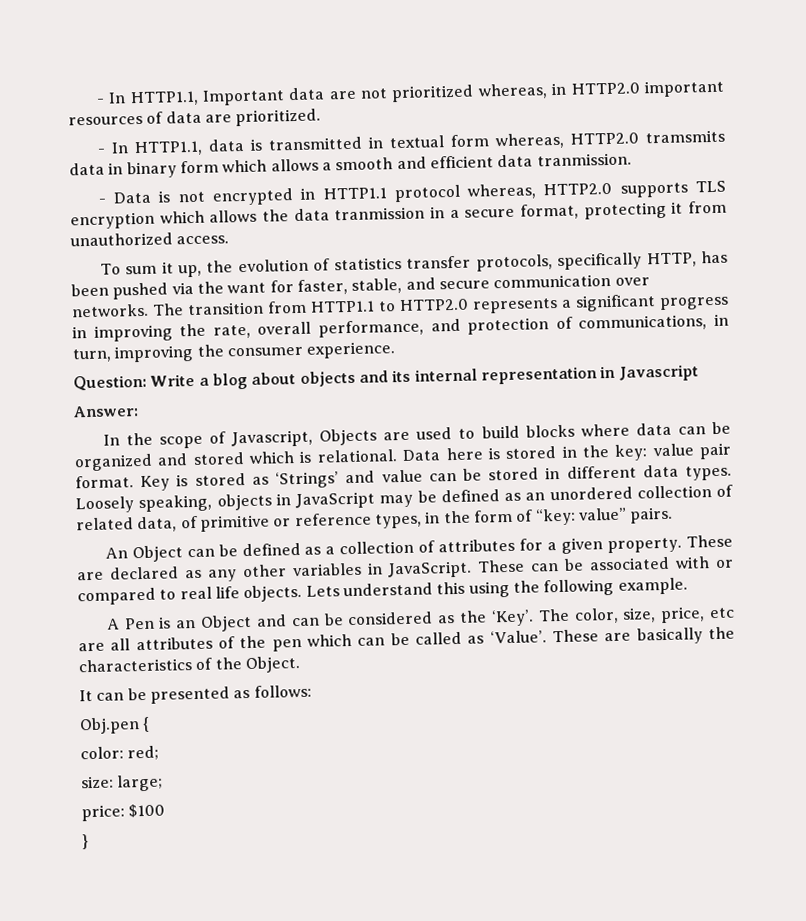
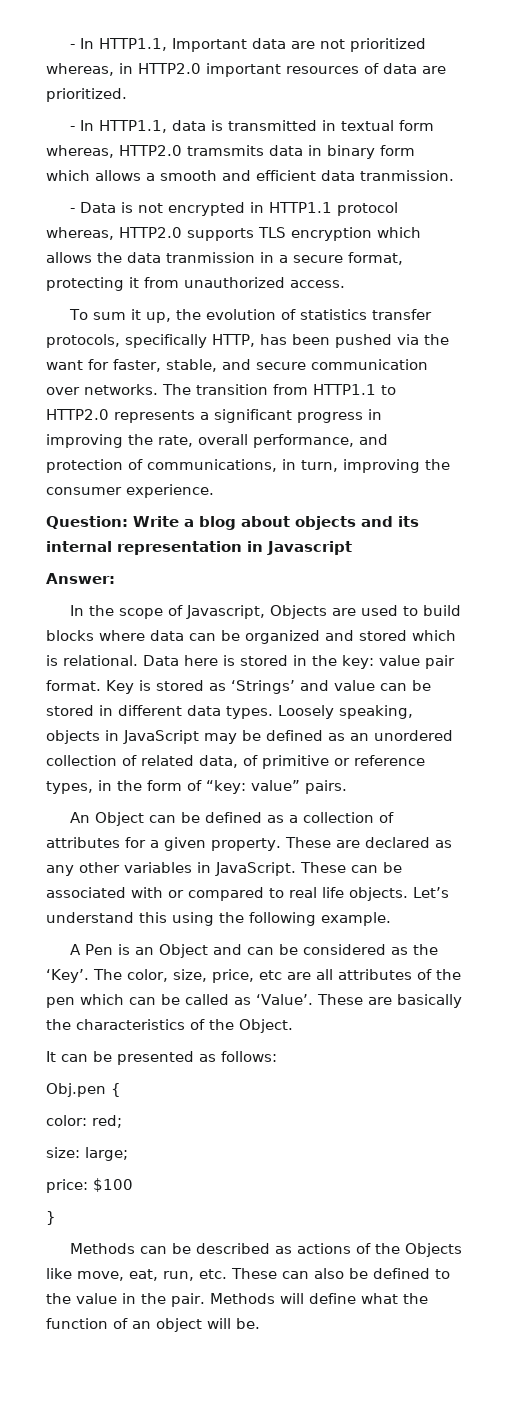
- Lets understand this using the following example.
+ Let’s understand this using the following example.
+ Methods can be described as actions of the Objects like move, eat, run, etc. These can also be defined to the value in the pair. Methods will define what the function of an object will be.

